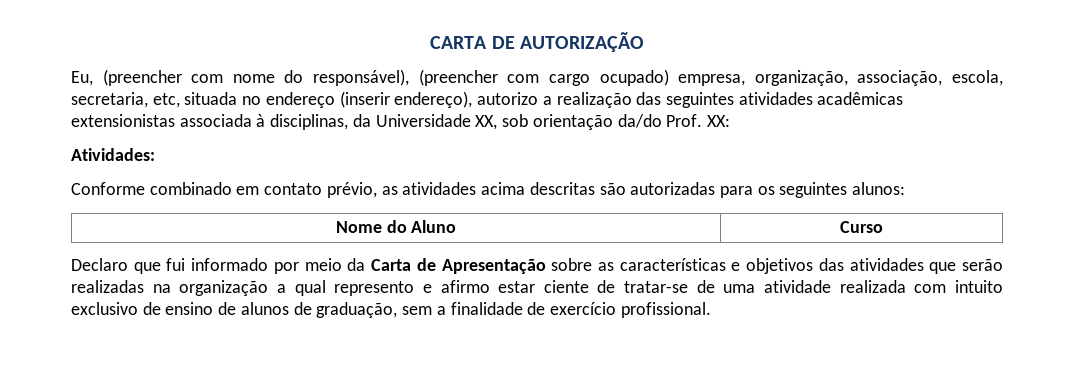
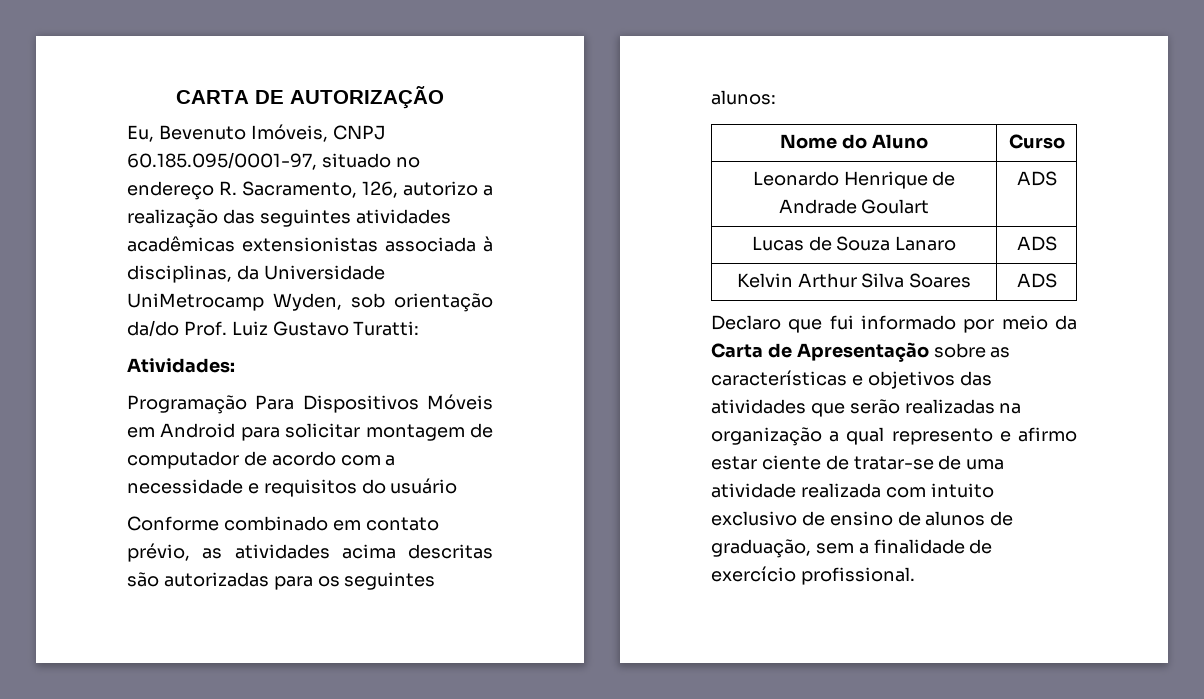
- Eu, (preencher com nome do responsável), (preencher com cargo ocupado) empresa, organização, associação, escola, secretaria, etc, situada no endereço (inserir endereço), autorizo a realização das seguintes atividades acadêmicas extensionistas associada à disciplinas, da Universidade XX, sob orientação da/do Prof. XX:
+ Eu, Bevenuto Imóveis, CNPJ 60.185.095/0001-97, situado no endereço R. Sacramento, 126, autorizo a realização das seguintes atividades acadêmicas extensionistas associada à disciplinas, da Universidade UniMetrocamp Wyden, sob orientação da/do Prof. Luiz Gustavo Turatti:
  Atividades:
+ Programação Para Dispositivos Móveis em Android para solicitar montagem de computador de acordo com a necessidade e requisitos do usuário
+ Leonardo Henrique de Andrade Goulart | ADS
+ Lucas de Souza Lanaro | ADS
+ Kelvin Arthur Silva Soares | ADS

